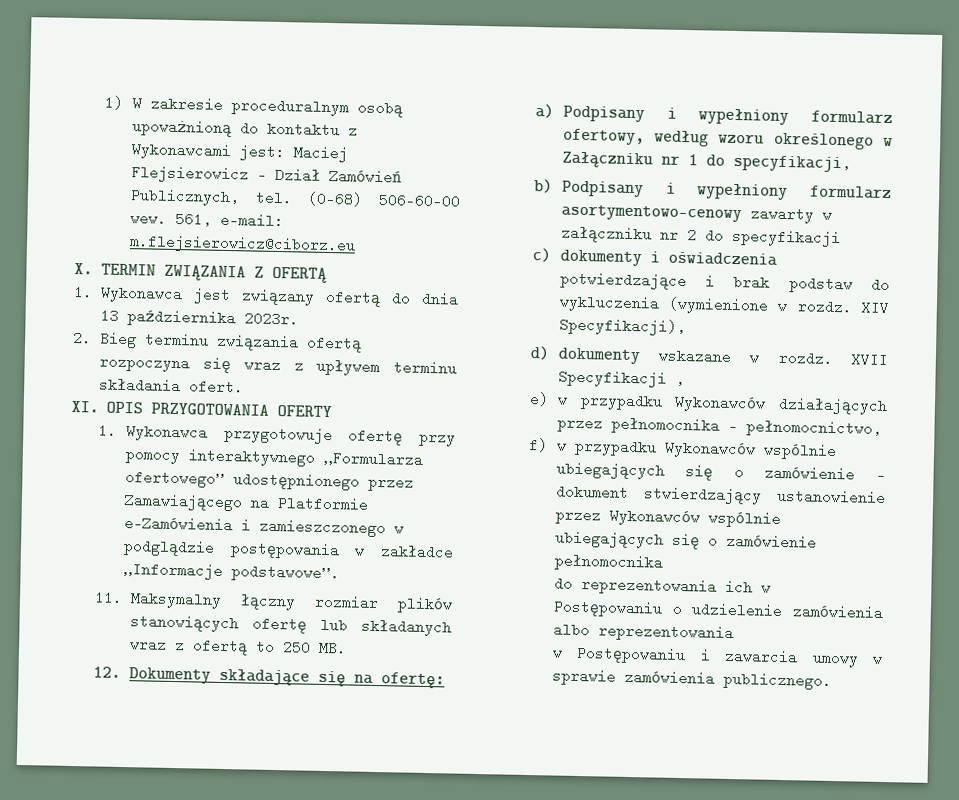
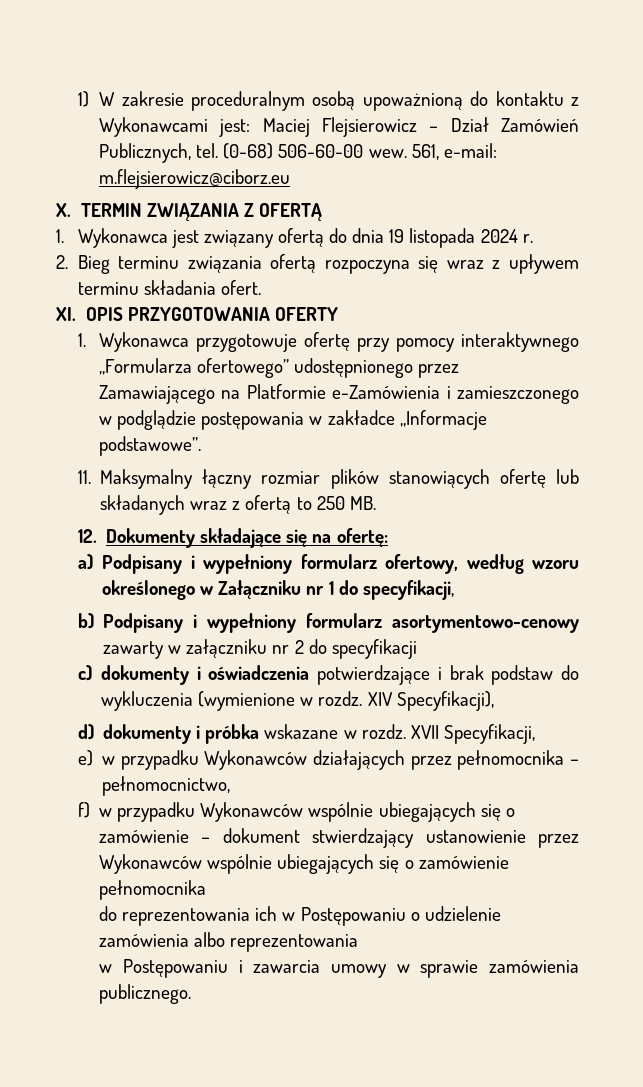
- 1. Wykonawca jest związany ofertą do dnia 13 października 2023r.
+ 1. Wykonawca jest związany ofertą do dnia 19 listopada 2024 r.
- d) dokumenty wskazane w rozdz.
+ d) dokumenty i próbka wskazane w rozdz.
- XVII Specyfikacji ,
+ XVII Specyfikacji,

